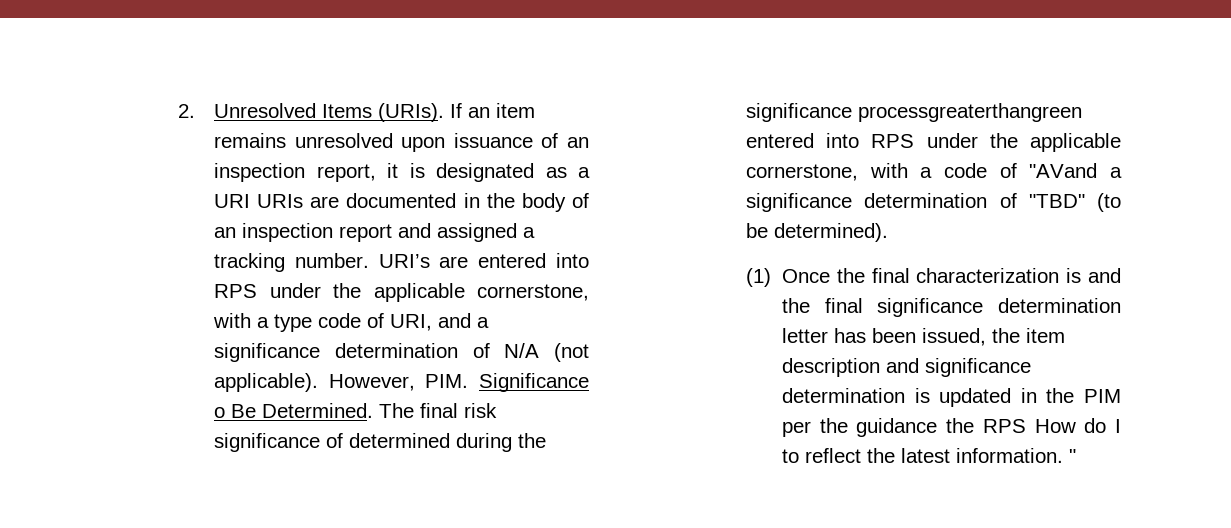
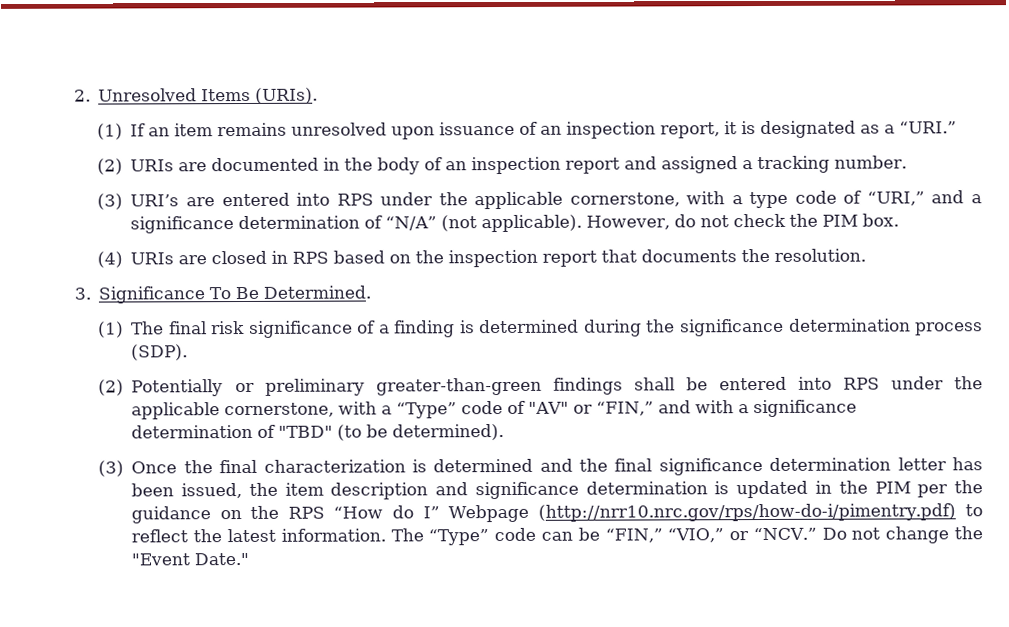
- 2. Unresolved Items (URIs). If an item remains unresolved upon issuance of an inspection report, it is designated as a URI URIs are documented in the body of an inspection report and assigned a tracking number. URI’s are entered into RPS under the applicable cornerstone, with a type code of URI, and a significance determination of N/A (not applicable).
+ 2. Unresolved Items (URIs).
+ (1) If an item remains unresolved upon issuance of an inspection report, it is designated as a “URI.”
+ (2) URIs are documented in the body of an inspection report and assigned a tracking number.
+ (3) URI’s are entered into RPS under the applicable cornerstone, with a type code of “URI,” and a significance determination of “N/A” (not applicable).
- However, PIM. Significance o Be Determined. The final risk significance of determined during the significance processgreaterthangreen entered into RPS under the applicable cornerstone, with a code of "AVand a significance determination of "TBD" (to be determined).
+ However, do not check the PIM box.
+ (4) URIs are closed in RPS based on the inspection report that documents the resolution.
+ 3. Significance To Be Determined.
+ (1) The final risk significance of a finding is determined during the significance determination process (SDP).
+ (2) Potentially or preliminary greater-than-green findings shall be entered into RPS under the applicable cornerstone, with a “Type” code of "AV" or “FIN,” and with a significance determination of "TBD" (to be determined).
- (1) Once the final characterization is and the final significance determination letter has been issued, the item description and significance determination is updated in the PIM per the guidance the RPS How do I to reflect the latest information.
+ (3) Once the final characterization is determined and the final significance determination letter has been issued, the item description and significance determination is updated in the PIM per the guidance on the RPS “How do I” Webpage (http://nrr10.nrc.gov/rps/how-do-i/pimentry.pdf) to reflect the latest information.
- "
+ The “Type” code can be “FIN,” “VIO,” or “NCV.” Do not change the "Event Date."

